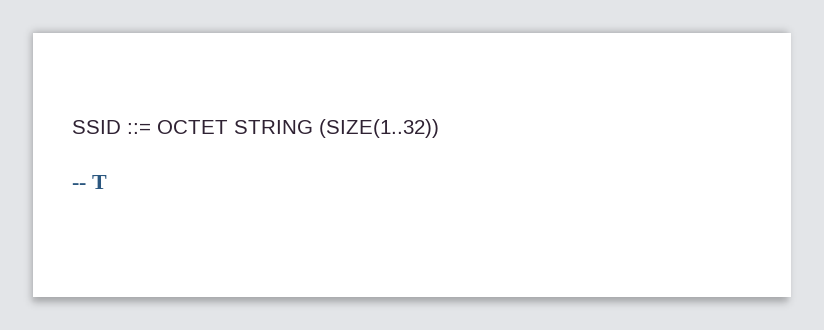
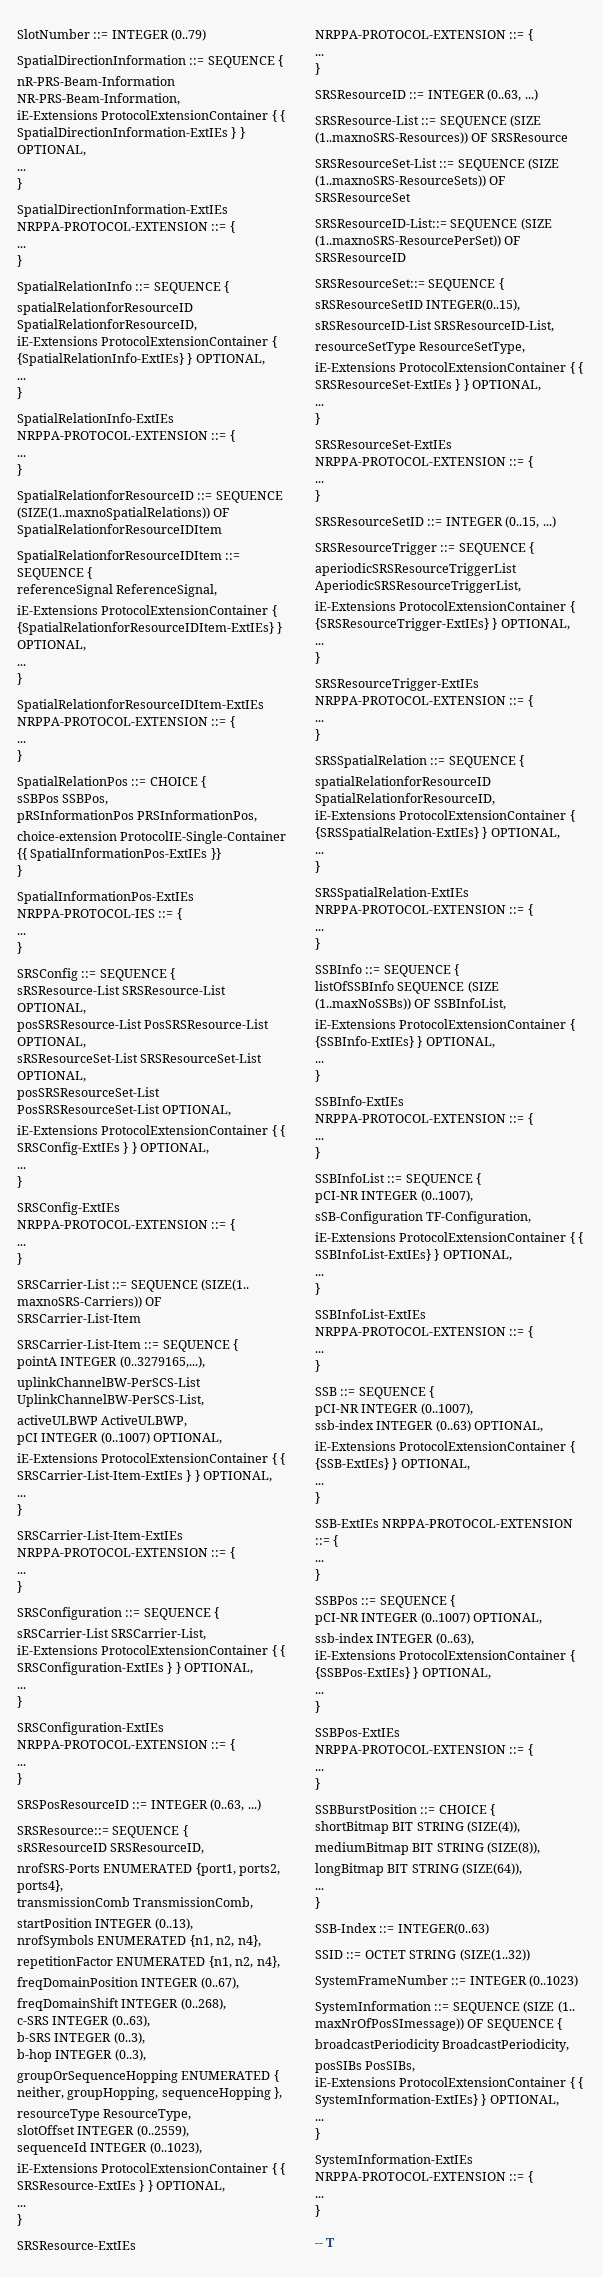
+ SlotNumber ::= INTEGER (0..79)
+ SpatialDirectionInformation ::= SEQUENCE {
+ nR-PRS-Beam-Information NR-PRS-Beam-Information,
+ iE-Extensions ProtocolExtensionContainer { { SpatialDirectionInformation-ExtIEs } } OPTIONAL,
+ ...
+ }
+ SpatialDirectionInformation-ExtIEs NRPPA-PROTOCOL-EXTENSION ::= {
+ ...
+ }
+ SpatialRelationInfo ::= SEQUENCE {
+ spatialRelationforResourceID SpatialRelationforResourceID,
+ iE-Extensions ProtocolExtensionContainer { {SpatialRelationInfo-ExtIEs} } OPTIONAL,
+ ...
+ }
+ SpatialRelationInfo-ExtIEs NRPPA-PROTOCOL-EXTENSION ::= {
+ ...
+ }
+ SpatialRelationforResourceID ::= SEQUENCE (SIZE(1..maxnoSpatialRelations)) OF SpatialRelationforResourceIDItem
+ SpatialRelationforResourceIDItem ::= SEQUENCE {
+ referenceSignal ReferenceSignal,
+ iE-Extensions ProtocolExtensionContainer { {SpatialRelationforResourceIDItem-ExtIEs} } OPTIONAL,
+ ...
+ }
+ SpatialRelationforResourceIDItem-ExtIEs NRPPA-PROTOCOL-EXTENSION ::= {
+ ...
+ }
+ SpatialRelationPos ::= CHOICE {
+ sSBPos SSBPos,
+ pRSInformationPos PRSInformationPos,
+ choice-extension ProtocolIE-Single-Container {{ SpatialInformationPos-ExtIEs }}
+ }
+ SpatialInformationPos-ExtIEs NRPPA-PROTOCOL-IES ::= {
+ ...
+ }
+ SRSConfig ::= SEQUENCE {
+ sRSResource-List SRSResource-List OPTIONAL,
+ posSRSResource-List PosSRSResource-List OPTIONAL,
+ sRSResourceSet-List SRSResourceSet-List OPTIONAL,
+ posSRSResourceSet-List PosSRSResourceSet-List OPTIONAL,
+ iE-Extensions ProtocolExtensionContainer { { SRSConfig-ExtIEs } } OPTIONAL,
+ ...
+ }
+ SRSConfig-ExtIEs NRPPA-PROTOCOL-EXTENSION ::= {
+ ...
+ }
+ SRSCarrier-List ::= SEQUENCE (SIZE(1.. maxnoSRS-Carriers)) OF SRSCarrier-List-Item
+ SRSCarrier-List-Item ::= SEQUENCE {
+ pointA INTEGER (0..3279165,...),
+ uplinkChannelBW-PerSCS-List UplinkChannelBW-PerSCS-List,
+ activeULBWP ActiveULBWP,
+ pCI INTEGER (0..1007) OPTIONAL,
+ iE-Extensions ProtocolExtensionContainer { { SRSCarrier-List-Item-ExtIEs } } OPTIONAL,
+ ...
+ }
+ SRSCarrier-List-Item-ExtIEs NRPPA-PROTOCOL-EXTENSION ::= {
+ ...
+ }
+ SRSConfiguration ::= SEQUENCE {
+ sRSCarrier-List SRSCarrier-List, iE-Extensions ProtocolExtensionContainer { { SRSConfiguration-ExtIEs } } OPTIONAL,
+ ...
+ }
+ SRSConfiguration-ExtIEs NRPPA-PROTOCOL-EXTENSION ::= {
+ ...
+ }
+ SRSPosResourceID ::= INTEGER (0..63, ...)
+ SRSResource::= SEQUENCE {
+ sRSResourceID SRSResourceID,
+ nrofSRS-Ports ENUMERATED {port1, ports2, ports4},
+ transmissionComb TransmissionComb,
+ startPosition INTEGER (0..13),
+ nrofSymbols ENUMERATED {n1, n2, n4},
+ repetitionFactor ENUMERATED {n1, n2, n4},
+ freqDomainPosition INTEGER (0..67),
+ freqDomainShift INTEGER (0..268),
+ c-SRS INTEGER (0..63),
+ b-SRS INTEGER (0..3),
+ b-hop INTEGER (0..3),
+ groupOrSequenceHopping ENUMERATED { neither, groupHopping, sequenceHopping },
+ resourceType ResourceType,
+ slotOffset INTEGER (0..2559),
+ sequenceId INTEGER (0..1023),
+ iE-Extensions ProtocolExtensionContainer { { SRSResource-ExtIEs } } OPTIONAL,
+ ...
+ }
+ SRSResource-ExtIEs NRPPA-PROTOCOL-EXTENSION ::= {
+ ...
+ }
+ SRSResourceID ::= INTEGER (0..63, ...)
+ SRSResource-List ::= SEQUENCE (SIZE (1..maxnoSRS-Resources)) OF SRSResource
+ SRSResourceSet-List ::= SEQUENCE (SIZE (1..maxnoSRS-ResourceSets)) OF SRSResourceSet
+ SRSResourceID-List::= SEQUENCE (SIZE (1..maxnoSRS-ResourcePerSet)) OF SRSResourceID
+ SRSResourceSet::= SEQUENCE {
+ sRSResourceSetID INTEGER(0..15),
+ sRSResourceID-List SRSResourceID-List,
+ resourceSetType ResourceSetType,
+ iE-Extensions ProtocolExtensionContainer { { SRSResourceSet-ExtIEs } } OPTIONAL,
+ ...
+ }
+ SRSResourceSet-ExtIEs NRPPA-PROTOCOL-EXTENSION ::= {
+ ...
+ }
+ SRSResourceSetID ::= INTEGER (0..15, ...)
+ SRSResourceTrigger ::= SEQUENCE {
+ aperiodicSRSResourceTriggerList AperiodicSRSResourceTriggerList,
+ iE-Extensions ProtocolExtensionContainer { {SRSResourceTrigger-ExtIEs} } OPTIONAL,
+ ...
+ }
+ SRSResourceTrigger-ExtIEs NRPPA-PROTOCOL-EXTENSION ::= {
+ ...
+ }
+ SRSSpatialRelation ::= SEQUENCE {
+ spatialRelationforResourceID SpatialRelationforResourceID,
+ iE-Extensions ProtocolExtensionContainer { {SRSSpatialRelation-ExtIEs} } OPTIONAL,
+ ...
+ }
+ SRSSpatialRelation-ExtIEs NRPPA-PROTOCOL-EXTENSION ::= {
+ ...
+ }
+ SSBInfo ::= SEQUENCE {
+ listOfSSBInfo SEQUENCE (SIZE (1..maxNoSSBs)) OF SSBInfoList,
+ iE-Extensions ProtocolExtensionContainer { {SSBInfo-ExtIEs} } OPTIONAL,
+ ...
+ }
+ SSBInfo-ExtIEs NRPPA-PROTOCOL-EXTENSION ::= {
+ ...
+ }
+ SSBInfoList ::= SEQUENCE {
+ pCI-NR INTEGER (0..1007),
+ sSB-Configuration TF-Configuration,
+ iE-Extensions ProtocolExtensionContainer { { SSBInfoList-ExtIEs} } OPTIONAL,
+ ...
+ }
+ SSBInfoList-ExtIEs NRPPA-PROTOCOL-EXTENSION ::= {
+ ...
+ }
+ SSB ::= SEQUENCE {
+ pCI-NR INTEGER (0..1007),
+ ssb-index INTEGER (0..63) OPTIONAL,
+ iE-Extensions ProtocolExtensionContainer { {SSB-ExtIEs} } OPTIONAL,
+ ...
+ }
+ SSB-ExtIEs NRPPA-PROTOCOL-EXTENSION ::= {
+ ...
+ }
+ SSBPos ::= SEQUENCE {
+ pCI-NR INTEGER (0..1007) OPTIONAL,
+ ssb-index INTEGER (0..63),
+ iE-Extensions ProtocolExtensionContainer { {SSBPos-ExtIEs} } OPTIONAL,
+ ...
+ }
+ SSBPos-ExtIEs NRPPA-PROTOCOL-EXTENSION ::= {
+ ...
+ }
+ SSBBurstPosition ::= CHOICE {
+ shortBitmap BIT STRING (SIZE(4)),
+ mediumBitmap BIT STRING (SIZE(8)),
+ longBitmap BIT STRING (SIZE(64)),
+ ...
+ }
+ SSB-Index ::= INTEGER(0..63)
+ SystemFrameNumber ::= INTEGER (0..1023)
+ SystemInformation ::= SEQUENCE (SIZE (1.. maxNrOfPosSImessage)) OF SEQUENCE {
+ broadcastPeriodicity BroadcastPeriodicity,
+ posSIBs PosSIBs,
+ iE-Extensions ProtocolExtensionContainer { { SystemInformation-ExtIEs} } OPTIONAL,
+ ...
+ }
+ SystemInformation-ExtIEs NRPPA-PROTOCOL-EXTENSION ::= {
+ ...
+ }

